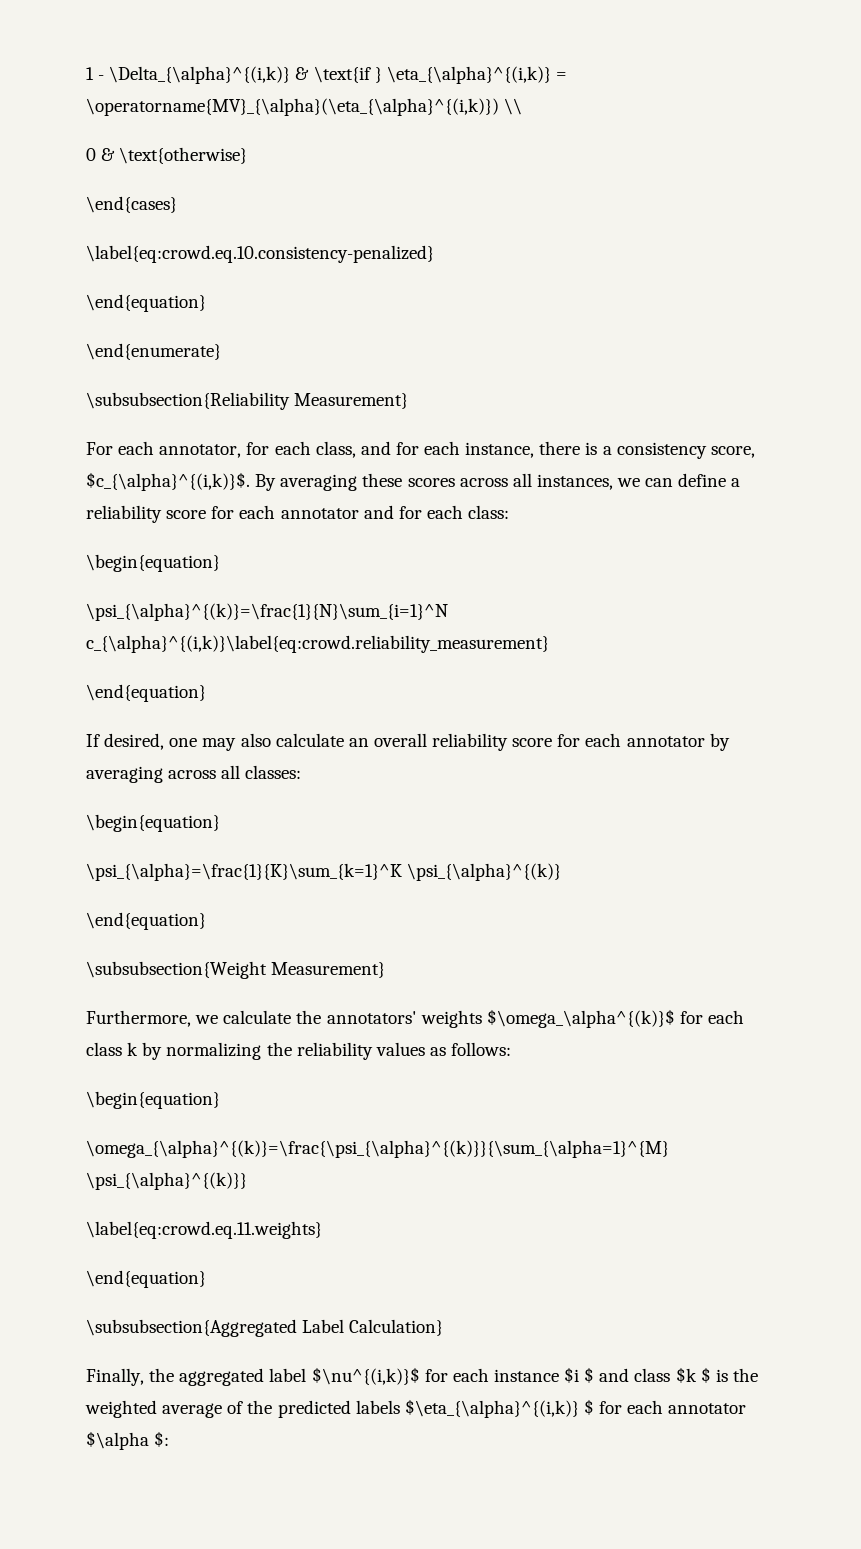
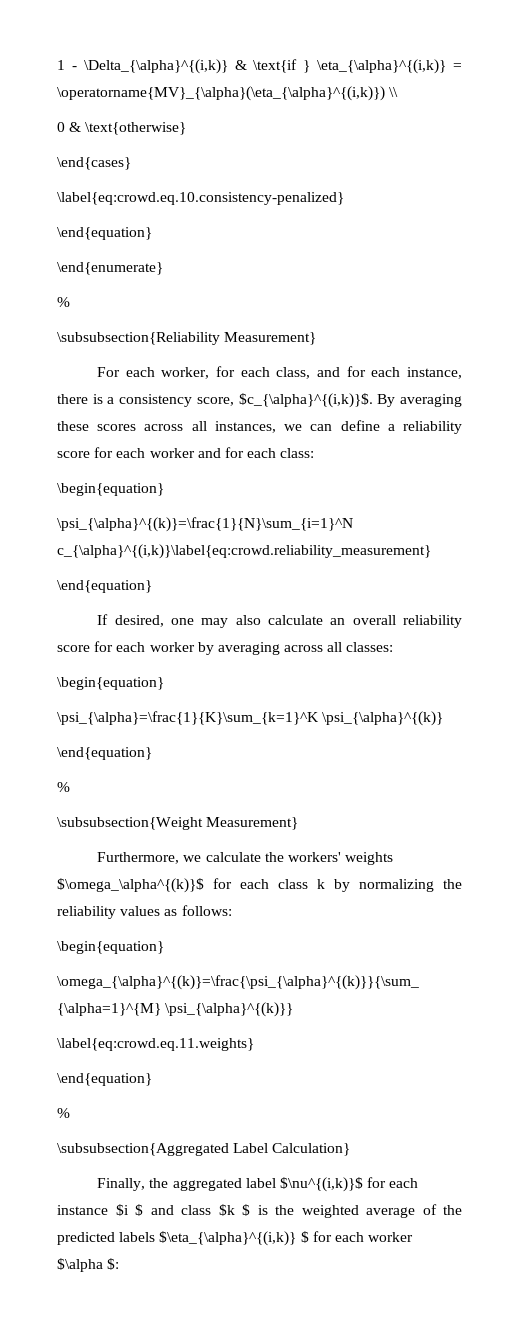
  \end{enumerate}
+ %
- For each annotator, for each class, and for each instance, there is a consistency score, $c_{\alpha}^{(i,k)}$.
+ For each worker, for each class, and for each instance, there is a consistency score, $c_{\alpha}^{(i,k)}$.
- By averaging these scores across all instances, we can define a reliability score for each annotator and for each class:
+ By averaging these scores across all instances, we can define a reliability score for each worker and for each class:
- If desired, one may also calculate an overall reliability score for each annotator by averaging across all classes:
+ If desired, one may also calculate an overall reliability score for each worker by averaging across all classes:
  \psi_{\alpha}=\frac{1}{K}\sum_{k=1}^K \psi_{\alpha}^{(k)}
  \end{equation}
+ %
- Furthermore, we calculate the annotators' weights $\omega_\alpha^{(k)}$ for each class k by normalizing the reliability values as follows:
+ Furthermore, we calculate the workers' weights $\omega_\alpha^{(k)}$ for each class k by normalizing the reliability values as follows:
  \label{eq:crowd.eq.11.weights}
  \end{equation}
+ %
- Finally, the aggregated label $\nu^{(i,k)}$ for each instance $i $ and class $k $ is the weighted average of the predicted labels $\eta_{\alpha}^{(i,k)} $ for each annotator $\alpha $:
+ Finally, the aggregated label $\nu^{(i,k)}$ for each instance $i $ and class $k $ is the weighted average of the predicted labels $\eta_{\alpha}^{(i,k)} $ for each worker $\alpha $:

